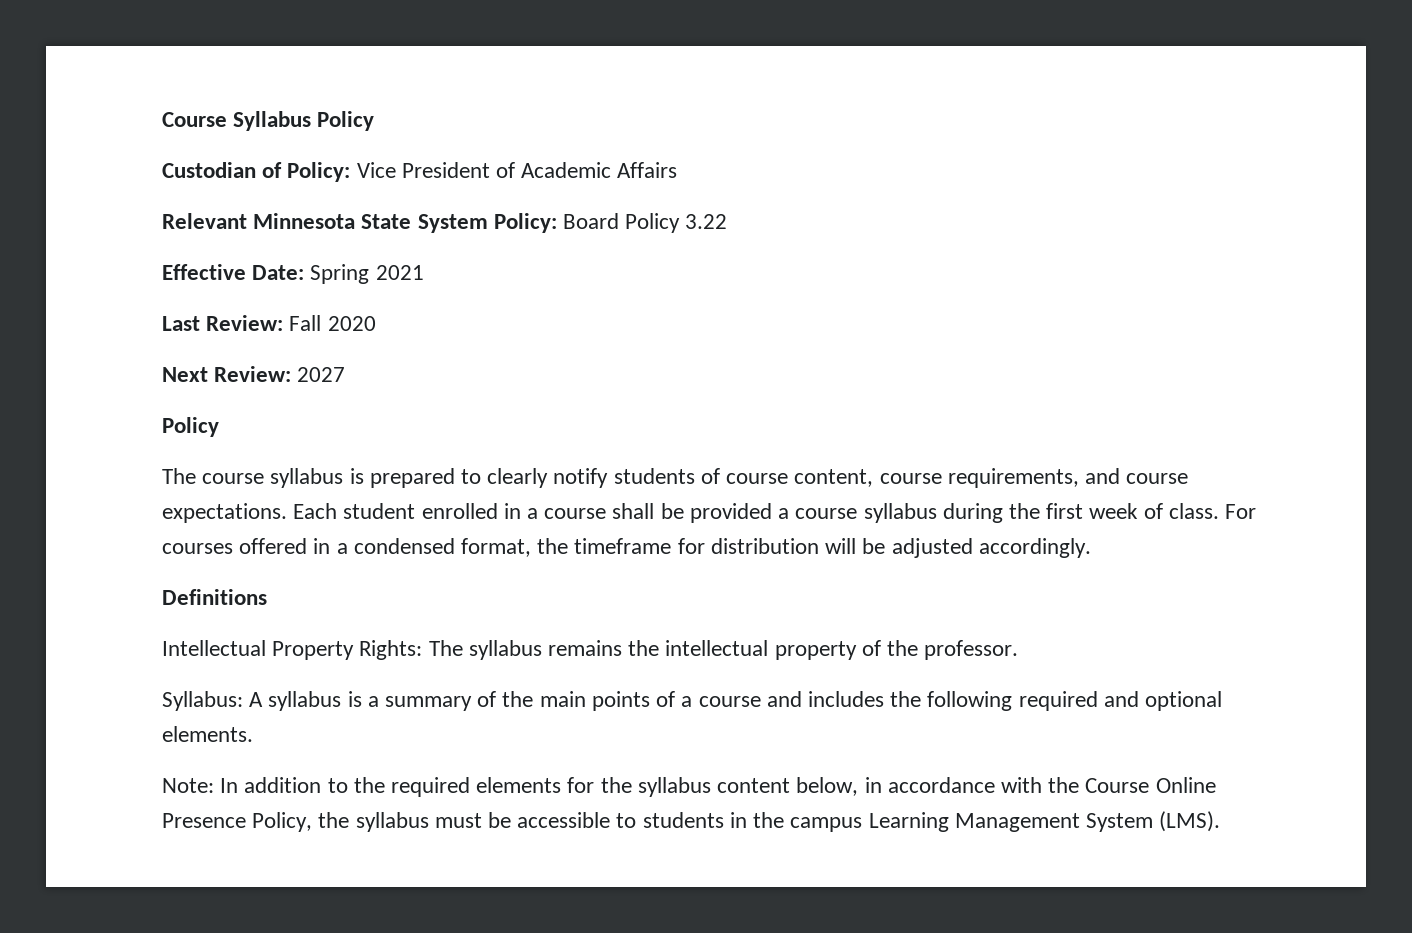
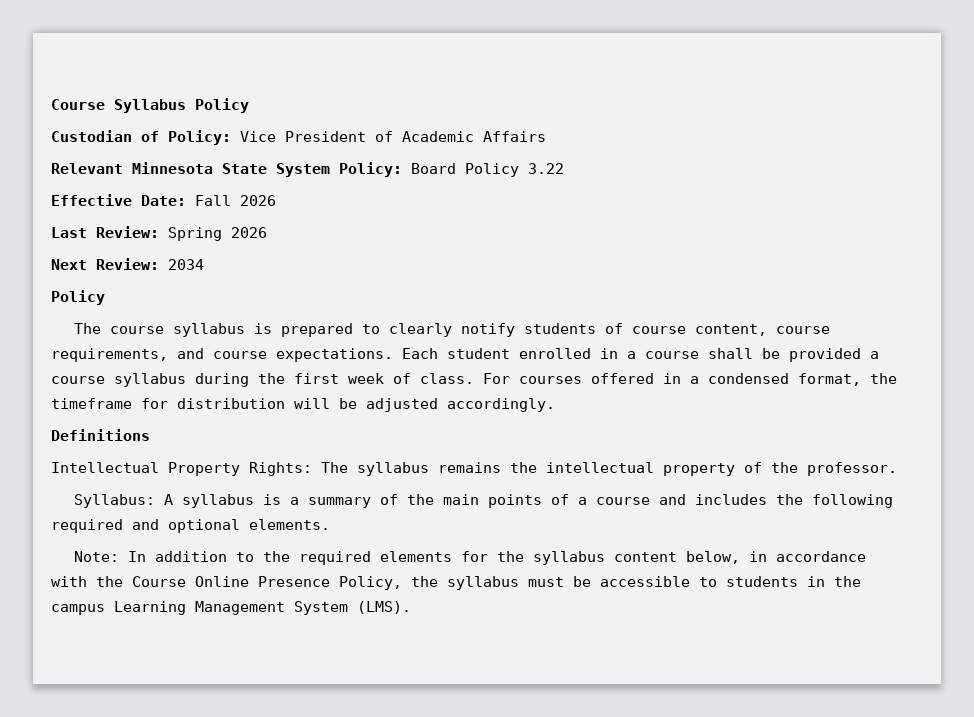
- Effective Date: Spring 2021
+ Effective Date: Fall 2026
- Last Review: Fall 2020
+ Last Review: Spring 2026
- Next Review: 2027
+ Next Review: 2034

